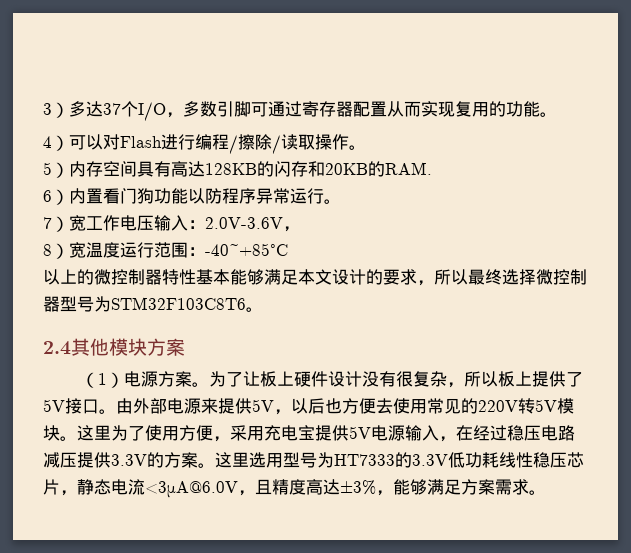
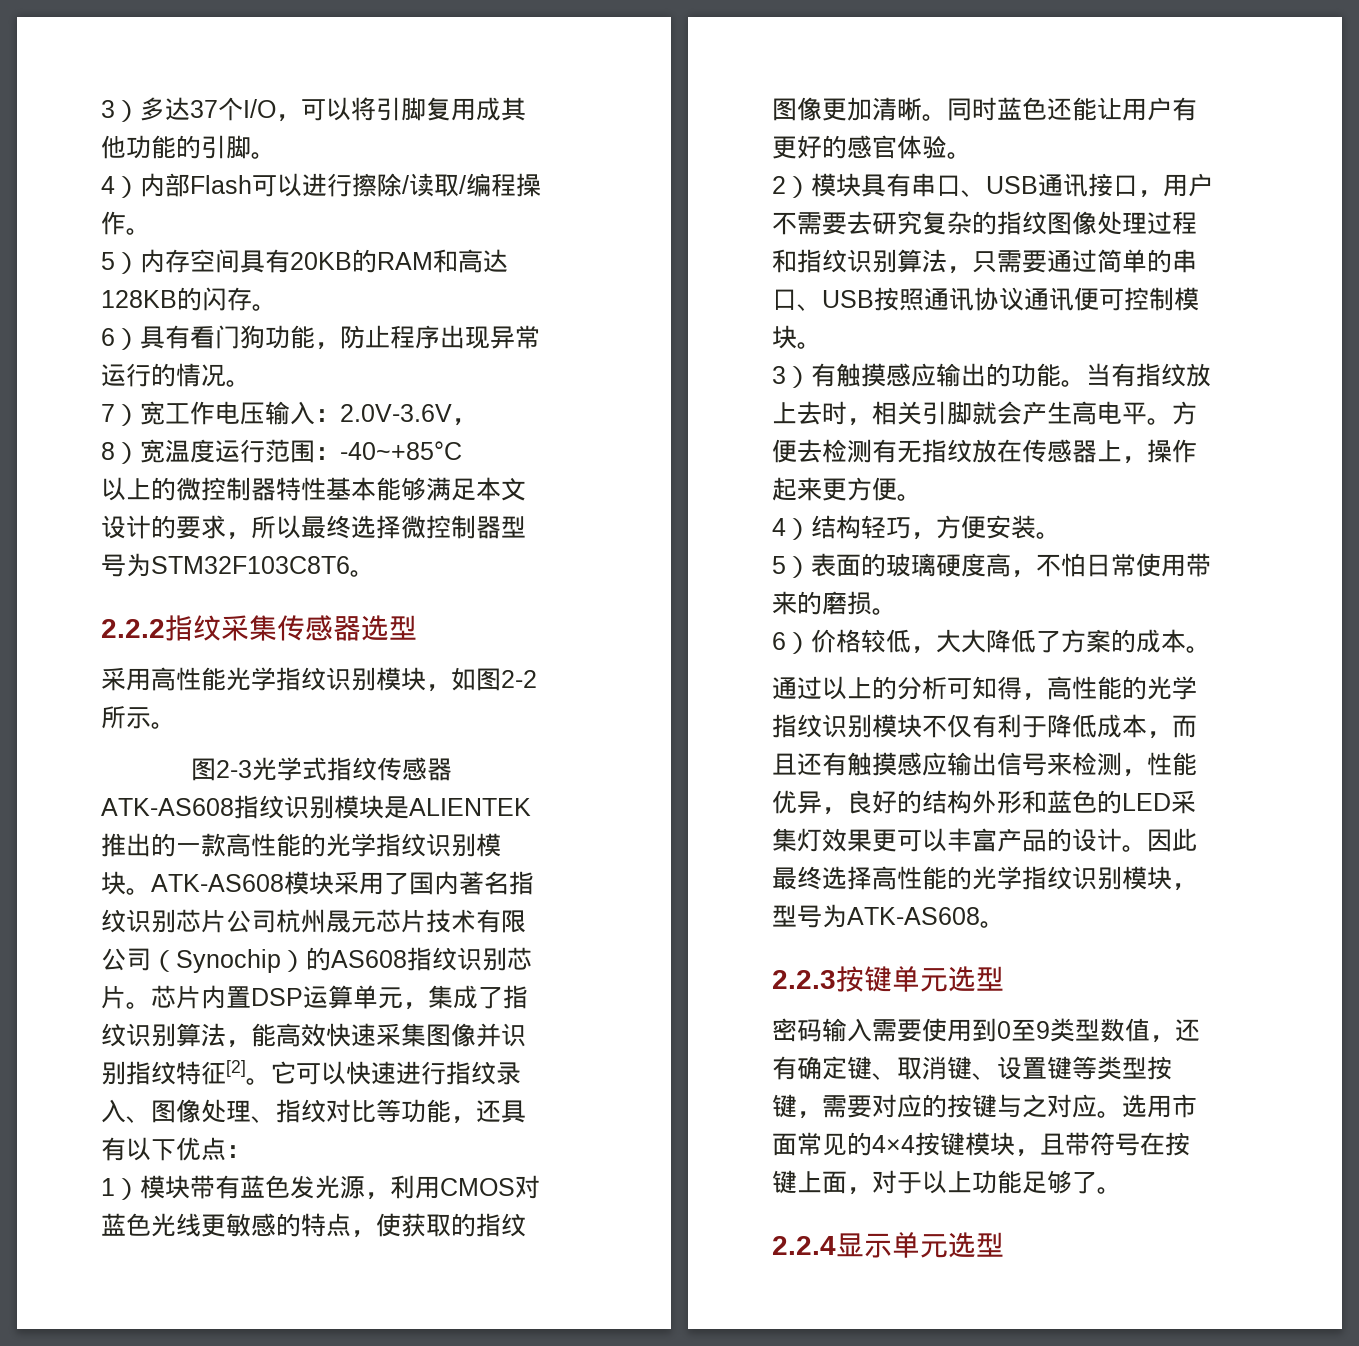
- 3）多达37个I/O，多数引脚可通过寄存器配置从而实现复用的功能。
- 4）可以对Flash进行编程/擦除/读取操作。
+ 3）多达37个I/O，可以将引脚复用成其他功能的引脚。
+ 4）内部Flash可以进行擦除/读取/编程操作。
- 5）内存空间具有高达128KB的闪存和20KB的RAM.
- 6）内置看门狗功能以防程序异常运行。
+ 5）内存空间具有20KB的RAM和高达128KB的闪存。
+ 6）具有看门狗功能，防止程序出现异常运行的情况。
- 2.4其他模块方案
- （1）电源方案。为了让板上硬件设计没有很复杂，所以板上提供了5V接口。由外部电源来提供5V，以后也方便去使用常见的220V转5V模块。这里为了使用方便，采用充电宝提供5V电源输入，在经过稳压电路减压提供3.3V的方案。这里选用型号为HT7333的3.3V低功耗线性稳压芯片，静态电流<3μA@6.0V，且精度高达±3%，能够满足方案需求。
+ 2.2.2指纹采集传感器选型
+ 采用高性能光学指纹识别模块，如图2-2所示。
+ 图2-3光学式指纹传感器
+ ATK-AS608指纹识别模块是ALIENTEK推出的一款高性能的光学指纹识别模块。ATK-AS608模块采用了国内著名指纹识别芯片公司杭州晟元芯片技术有限公司（Synochip）的AS608指纹识别芯片。芯片内置DSP运算单元，集成了指纹识别算法，能高效快速采集图像并识别指纹特征[2]。它可以快速进行指纹录入、图像处理、指纹对比等功能，还具有以下优点：
+ 1）模块带有蓝色发光源，利用CMOS对蓝色光线更敏感的特点，使获取的指纹图像更加清晰。同时蓝色还能让用户有更好的感官体验。
+ 2）模块具有串口、USB通讯接口，用户不需要去研究复杂的指纹图像处理过程和指纹识别算法，只需要通过简单的串口、USB按照通讯协议通讯便可控制模块。
+ 3）有触摸感应输出的功能。当有指纹放上去时，相关引脚就会产生高电平。方便去检测有无指纹放在传感器上，操作起来更方便。
+ 4）结构轻巧，方便安装。
+ 5）表面的玻璃硬度高，不怕日常使用带来的磨损。
+ 6）价格较低，大大降低了方案的成本。
+ 通过以上的分析可知得，高性能的光学指纹识别模块不仅有利于降低成本，而且还有触摸感应输出信号来检测，性能优异，良好的结构外形和蓝色的LED采集灯效果更可以丰富产品的设计。因此最终选择高性能的光学指纹识别模块，型号为ATK-AS608。
+ 2.2.3按键单元选型
+ 密码输入需要使用到0至9类型数值，还有确定键、取消键、设置键等类型按键，需要对应的按键与之对应。选用市面常见的4×4按键模块，且带符号在按键上面，对于以上功能足够了。
+ 2.2.4显示单元选型

